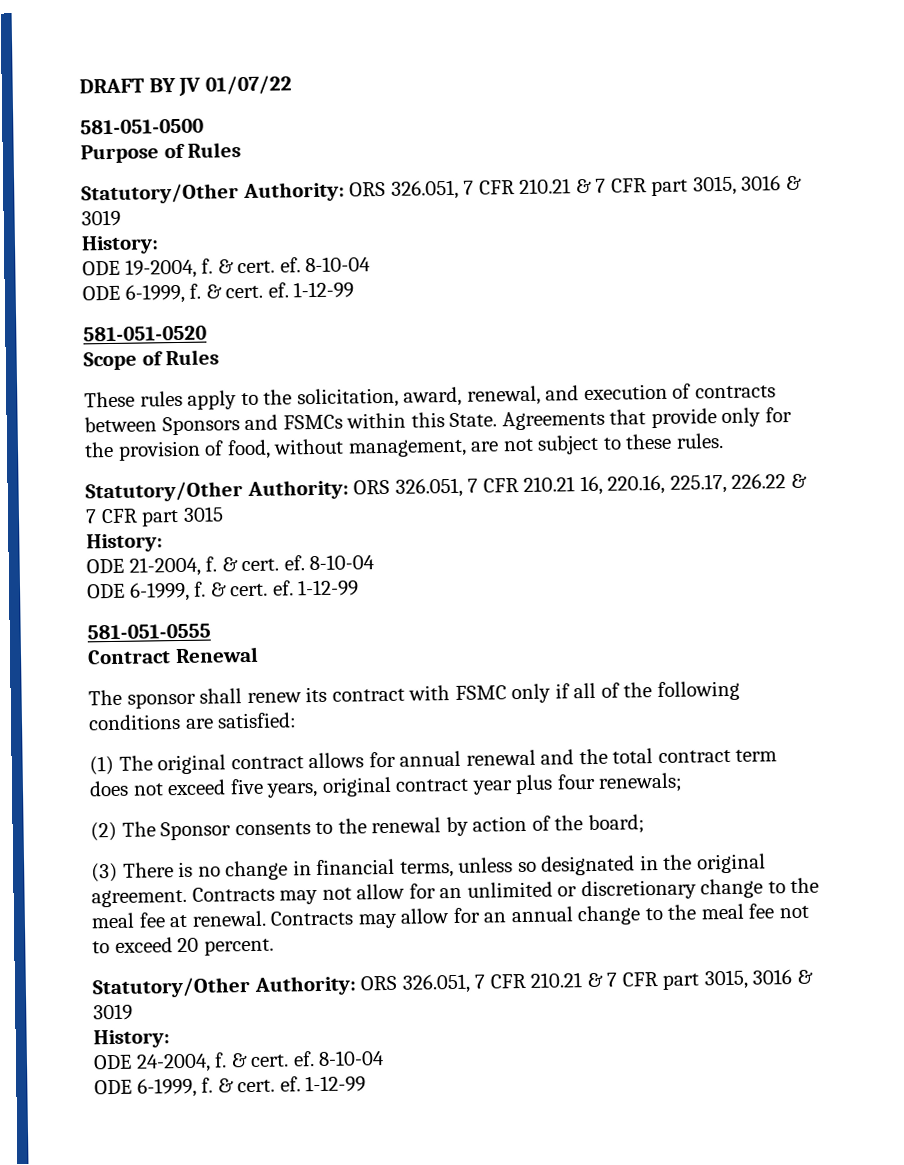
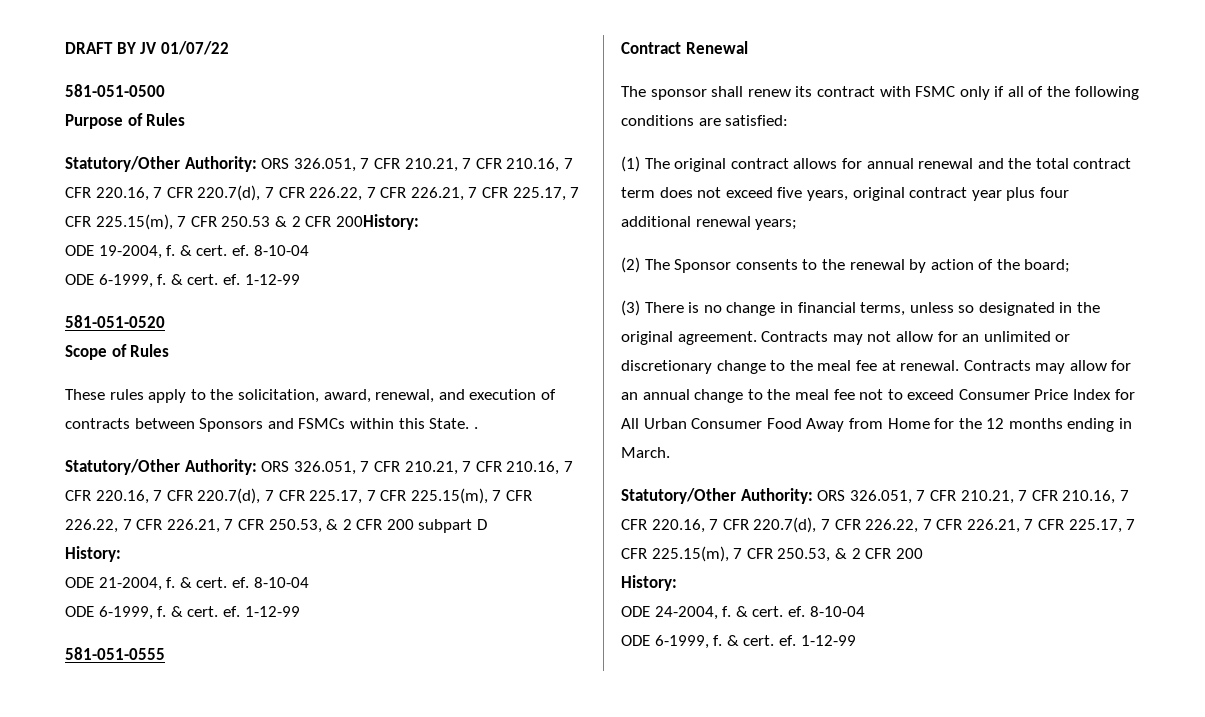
  Purpose of Rules
- Statutory/Other Authority: ORS 326.051, 7 CFR 210.21 & 7 CFR part 3015, 3016 & 3019
- History:
+ Statutory/Other Authority: ORS 326.051, 7 CFR 210.21, 7 CFR 210.16, 7 CFR 220.16, 7 CFR 220.7(d), 7 CFR 226.22, 7 CFR 226.21, 7 CFR 225.17, 7 CFR 225.15(m), 7 CFR 250.53 & 2 CFR 200History:
- These rules apply to the solicitation, award, renewal, and execution of contracts between Sponsors and FSMCs within this State. Agreements that provide only for the provision of food, without management, are not subject to these rules.
- Statutory/Other Authority: ORS 326.051, 7 CFR 210.21 16, 220.16, 225.17, 226.22 & 7 CFR part 3015
+ These rules apply to the solicitation, award, renewal, and execution of contracts between Sponsors and FSMCs within this State. .
+ Statutory/Other Authority: ORS 326.051, 7 CFR 210.21, 7 CFR 210.16, 7 CFR 220.16, 7 CFR 220.7(d), 7 CFR 225.17, 7 CFR 225.15(m), 7 CFR 226.22, 7 CFR 226.21, 7 CFR 250.53, & 2 CFR 200 subpart D
- (1) The original contract allows for annual renewal and the total contract term does not exceed five years, original contract year plus four renewals;
+ (1) The original contract allows for annual renewal and the total contract term does not exceed five years, original contract year plus four additional renewal years;
- Contracts may allow for an annual change to the meal fee not to exceed 20 percent.
- Statutory/Other Authority: ORS 326.051, 7 CFR 210.21 & 7 CFR part 3015, 3016 & 3019
+ Contracts may allow for an annual change to the meal fee not to exceed Consumer Price Index for All Urban Consumer Food Away from Home for the 12 months ending in March.
+ Statutory/Other Authority: ORS 326.051, 7 CFR 210.21, 7 CFR 210.16, 7 CFR 220.16, 7 CFR 220.7(d), 7 CFR 226.22, 7 CFR 226.21, 7 CFR 225.17, 7 CFR 225.15(m), 7 CFR 250.53, & 2 CFR 200

